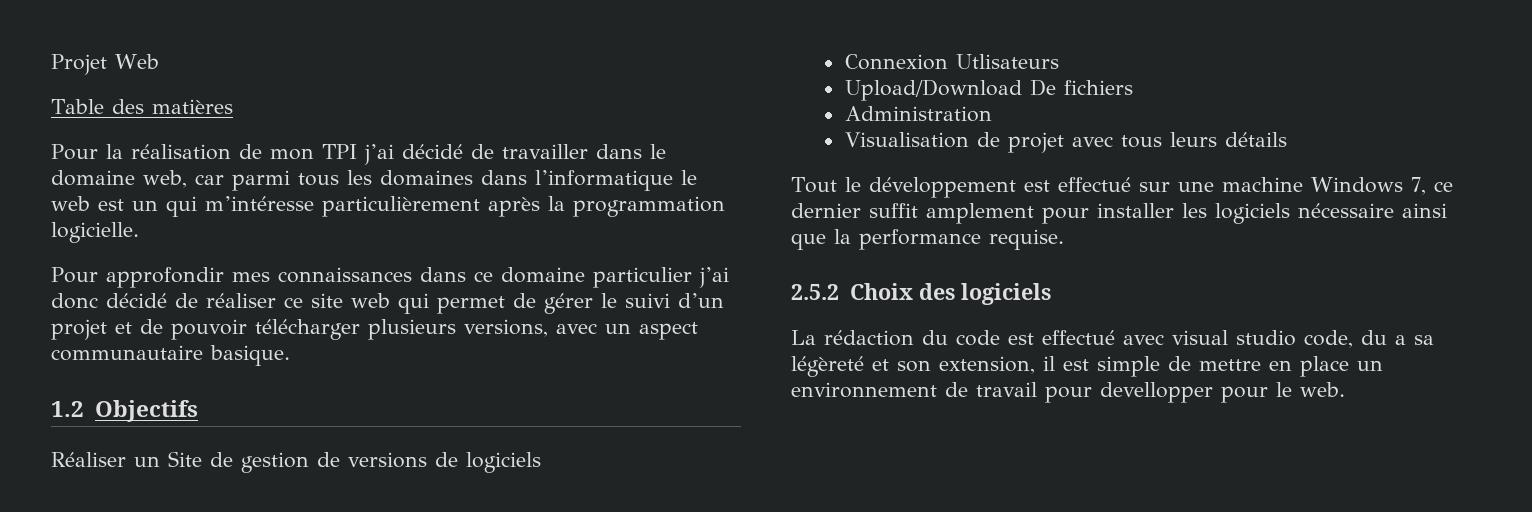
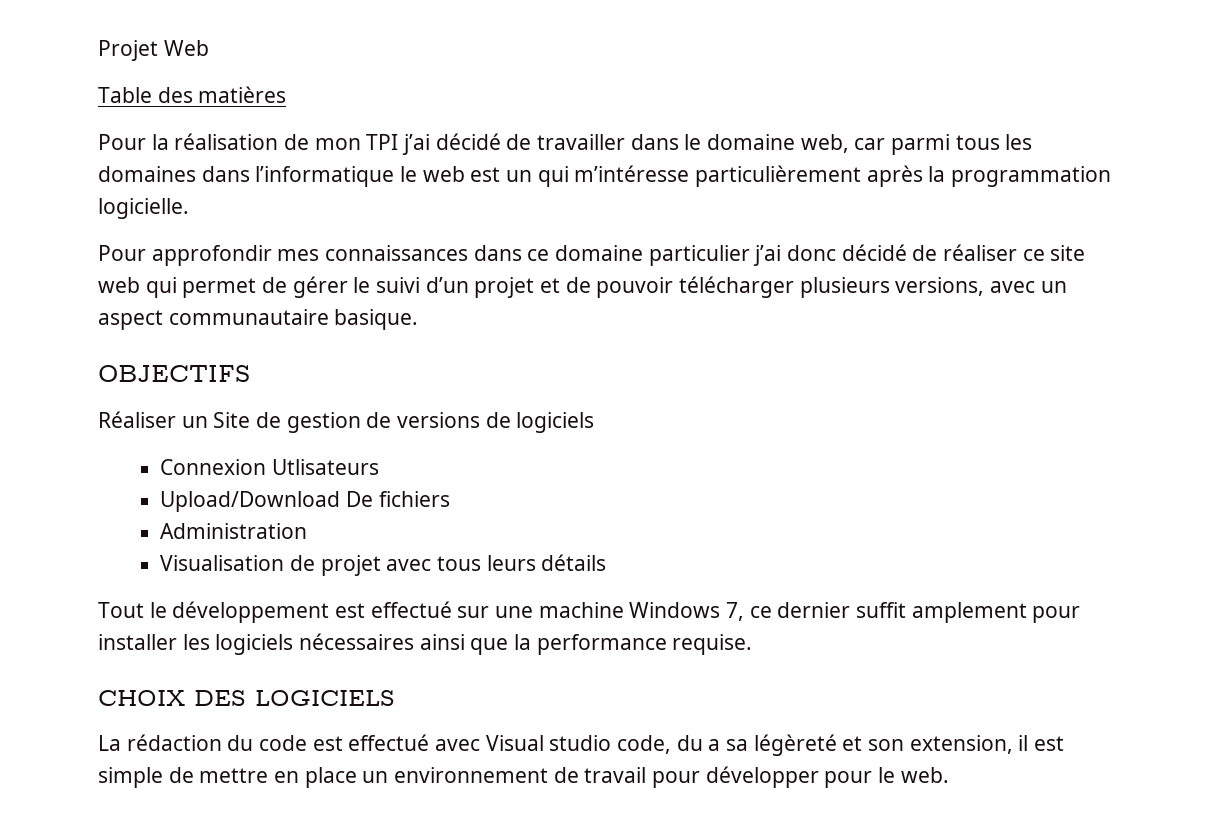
- 1.2 Objectifs
+ OBJECTIFS
- Tout le développement est effectué sur une machine Windows 7, ce dernier suffit amplement pour installer les logiciels nécessaire ainsi que la performance requise.
+ Tout le développement est effectué sur une machine Windows 7, ce dernier suffit amplement pour installer les logiciels nécessaires ainsi que la performance requise.
- 2.5.2 Choix des logiciels
+ CHOIX DES LOGICIELS
- La rédaction du code est effectué avec visual studio code, du a sa légèreté et son extension, il est simple de mettre en place un environnement de travail pour devellopper pour le web.
+ La rédaction du code est effectué avec Visual studio code, du a sa légèreté et son extension, il est simple de mettre en place un environnement de travail pour développer pour le web.

